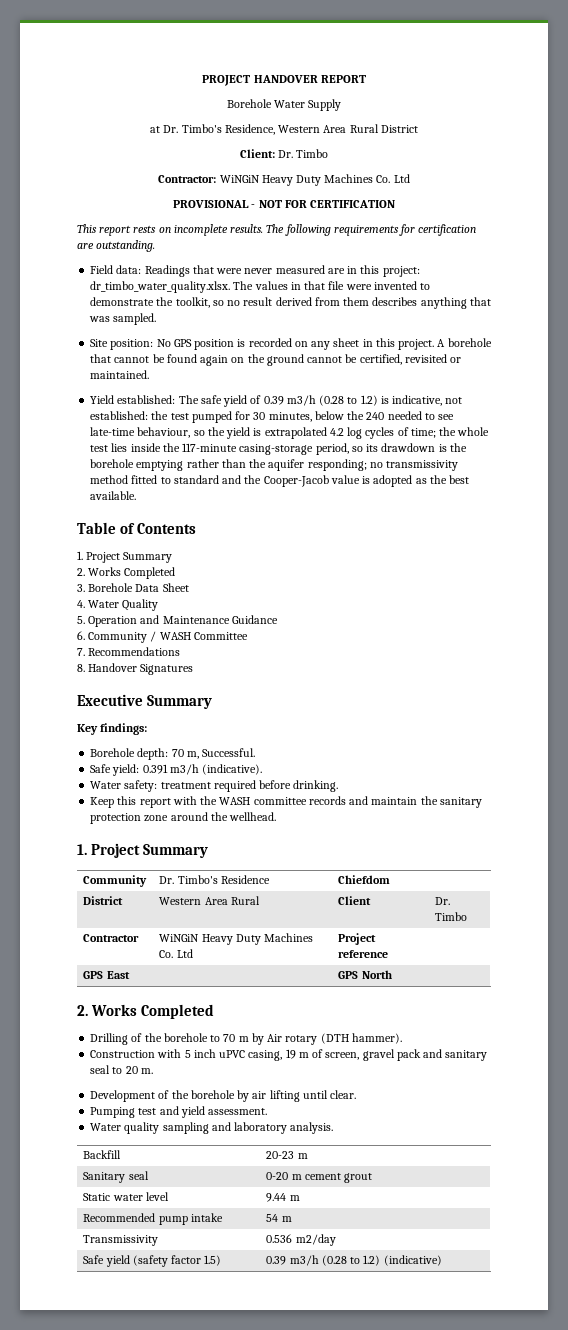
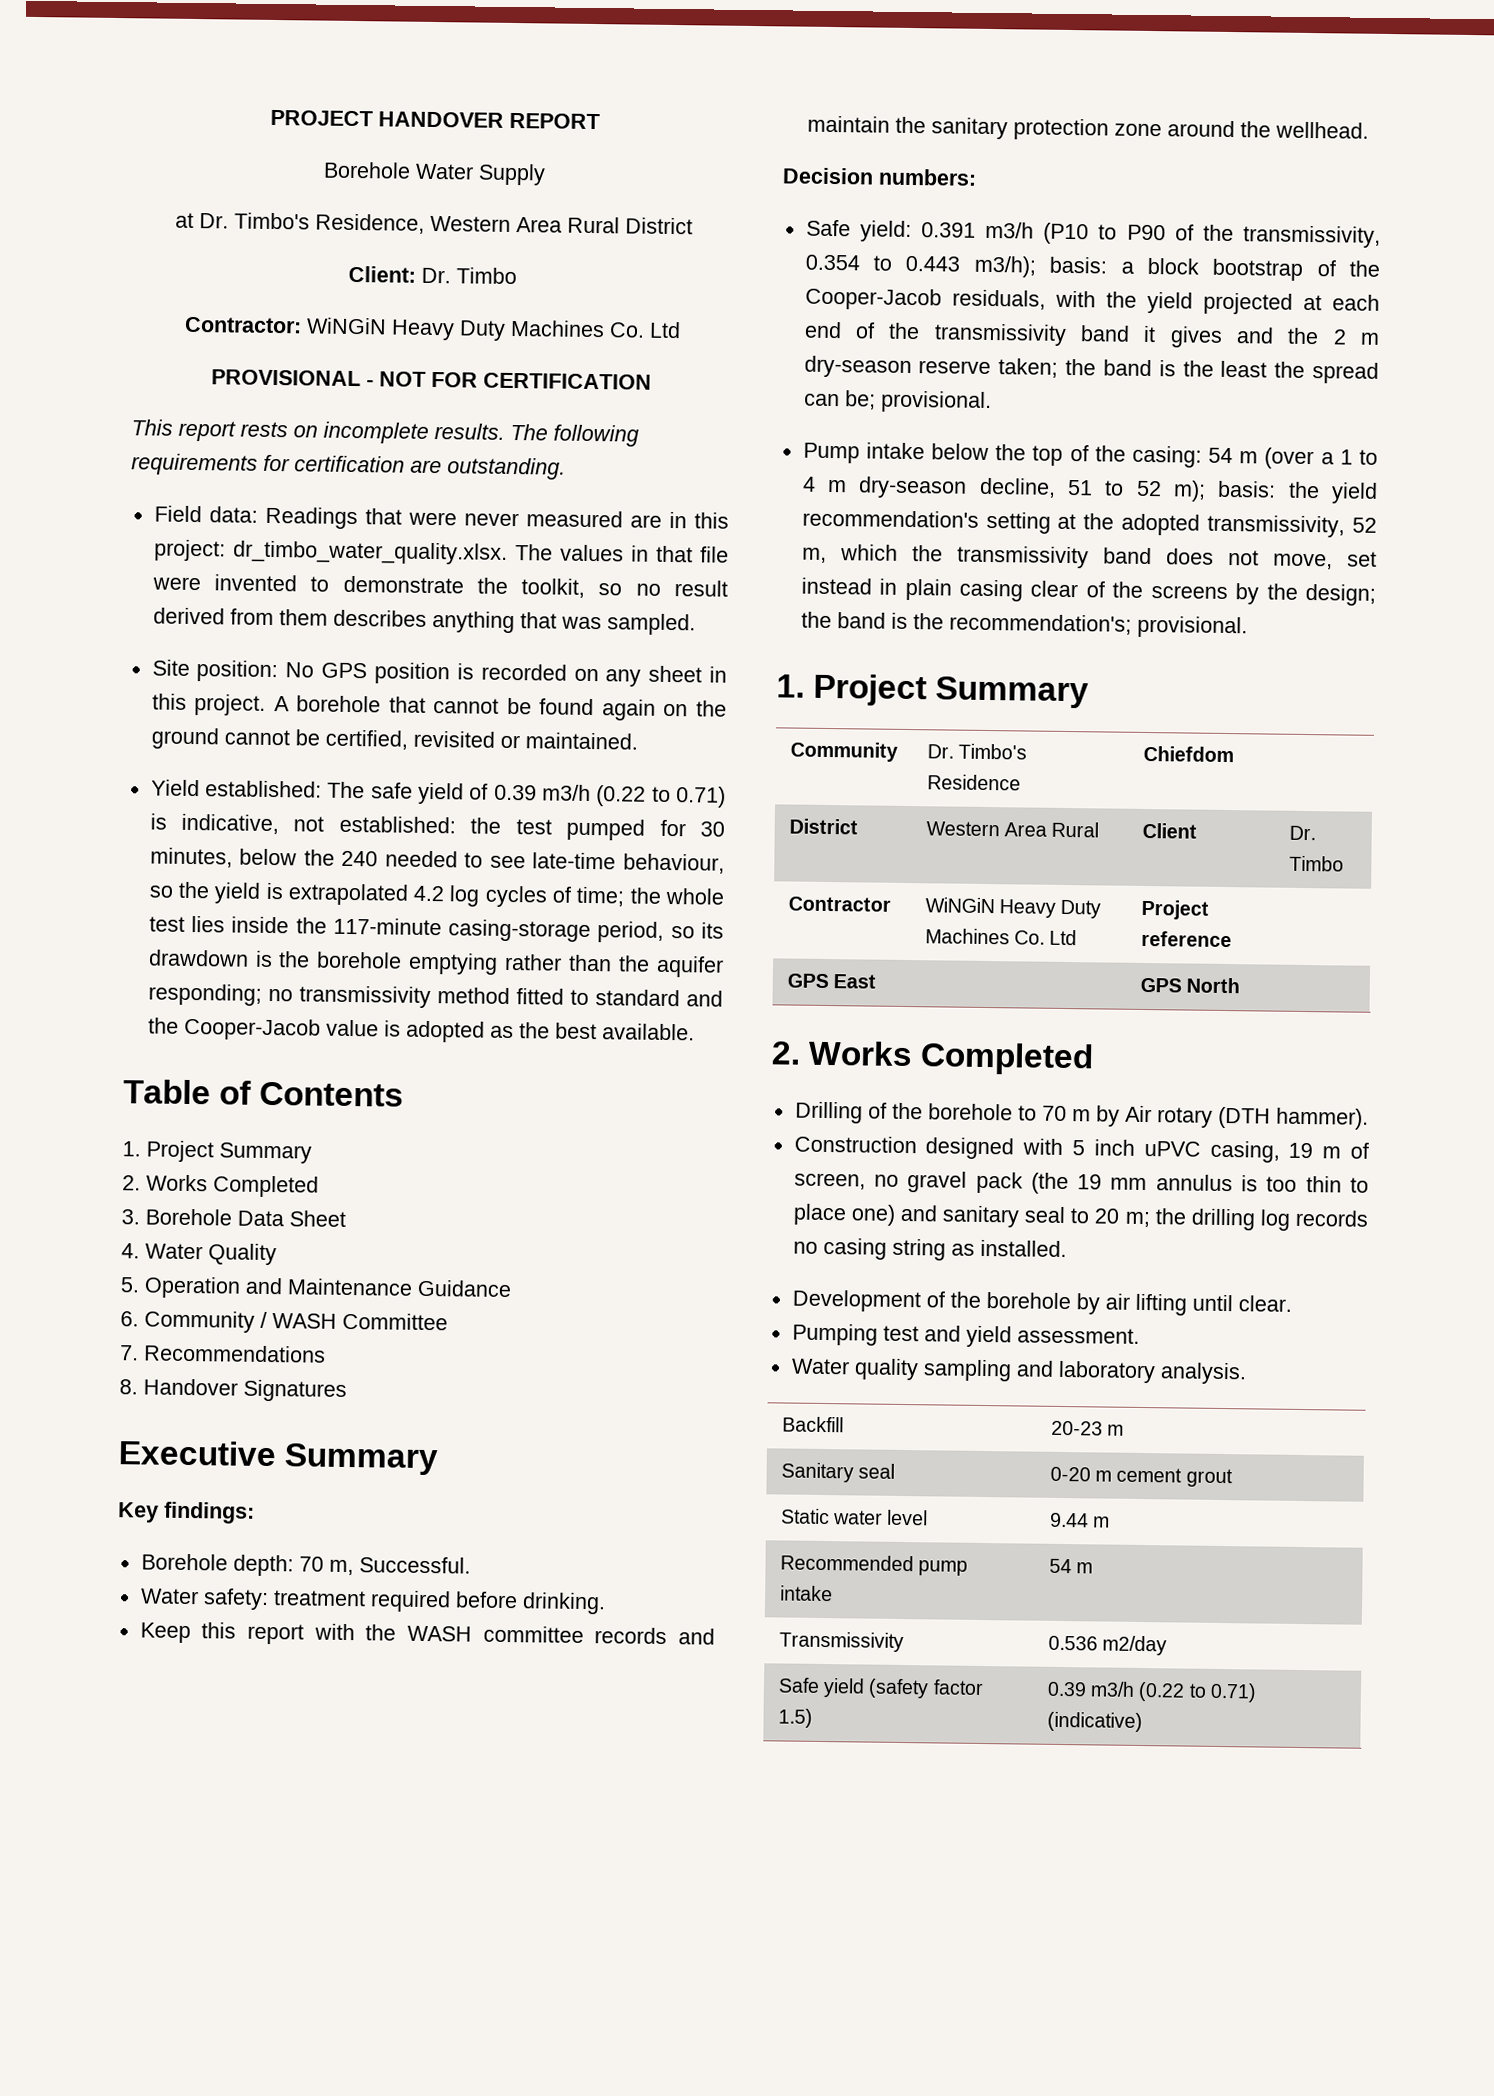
- The safe yield of 0.39 m3/h (0.28 to 1.2) is indicative, not established:
+ The safe yield of 0.39 m3/h (0.22 to 0.71) is indicative, not established:
- Safe yield: 0.391 m3/h (indicative).
+ Decision numbers:
+ Safe yield: 0.391 m3/h (P10 to P90 of the transmissivity, 0.354 to 0.443 m3/h); basis: a block bootstrap of the Cooper-Jacob residuals, with the yield projected at each end of the transmissivity band it gives and the 2 m dry-season reserve taken; the band is the least the spread can be; provisional.
+ Pump intake below the top of the casing: 54 m (over a 1 to 4 m dry-season decline, 51 to 52 m); basis: the yield recommendation's setting at the adopted transmissivity, 52 m, which the transmissivity band does not move, set instead in plain casing clear of the screens by the design; the band is the recommendation's; provisional.
- Construction with 5 inch uPVC casing, 19 m of screen, gravel pack and sanitary seal to 20 m.
+ Construction designed with 5 inch uPVC casing, 19 m of screen, no gravel pack (the 19 mm annulus is too thin to place one) and sanitary seal to 20 m; the drilling log records no casing string as installed.
- Safe yield (safety factor 1.5) | 0.39 m3/h (0.28 to 1.2) (indicative)
+ Safe yield (safety factor 1.5) | 0.39 m3/h (0.22 to 0.71) (indicative)

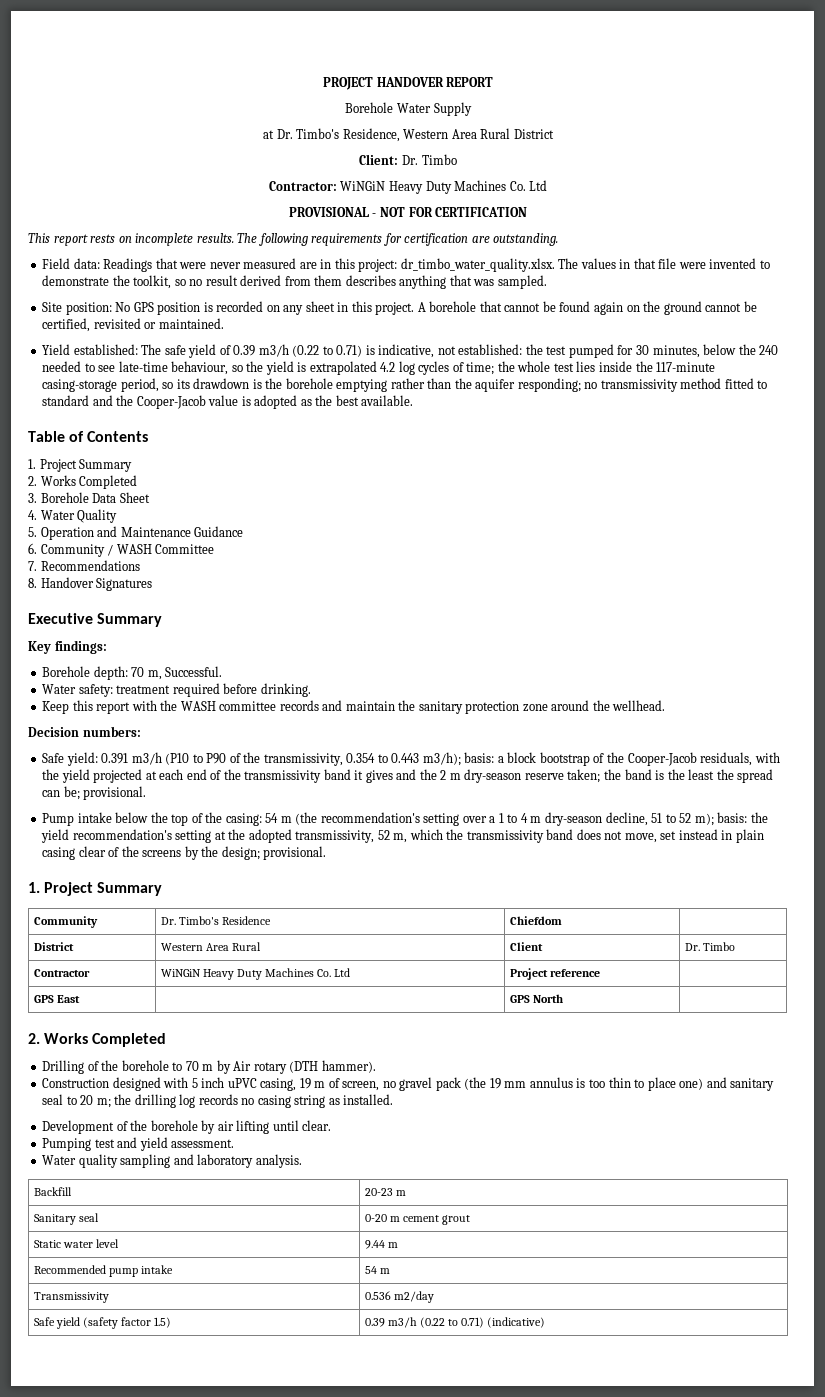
- Pump intake below the top of the casing: 54 m (over a 1 to 4 m dry-season decline, 51 to 52 m); basis: the yield recommendation's setting at the adopted transmissivity, 52 m, which the transmissivity band does not move, set instead in plain casing clear of the screens by the design; the band is the recommendation's; provisional.
+ Pump intake below the top of the casing: 54 m (the recommendation's setting over a 1 to 4 m dry-season decline, 51 to 52 m); basis: the yield recommendation's setting at the adopted transmissivity, 52 m, which the transmissivity band does not move, set instead in plain casing clear of the screens by the design; provisional.

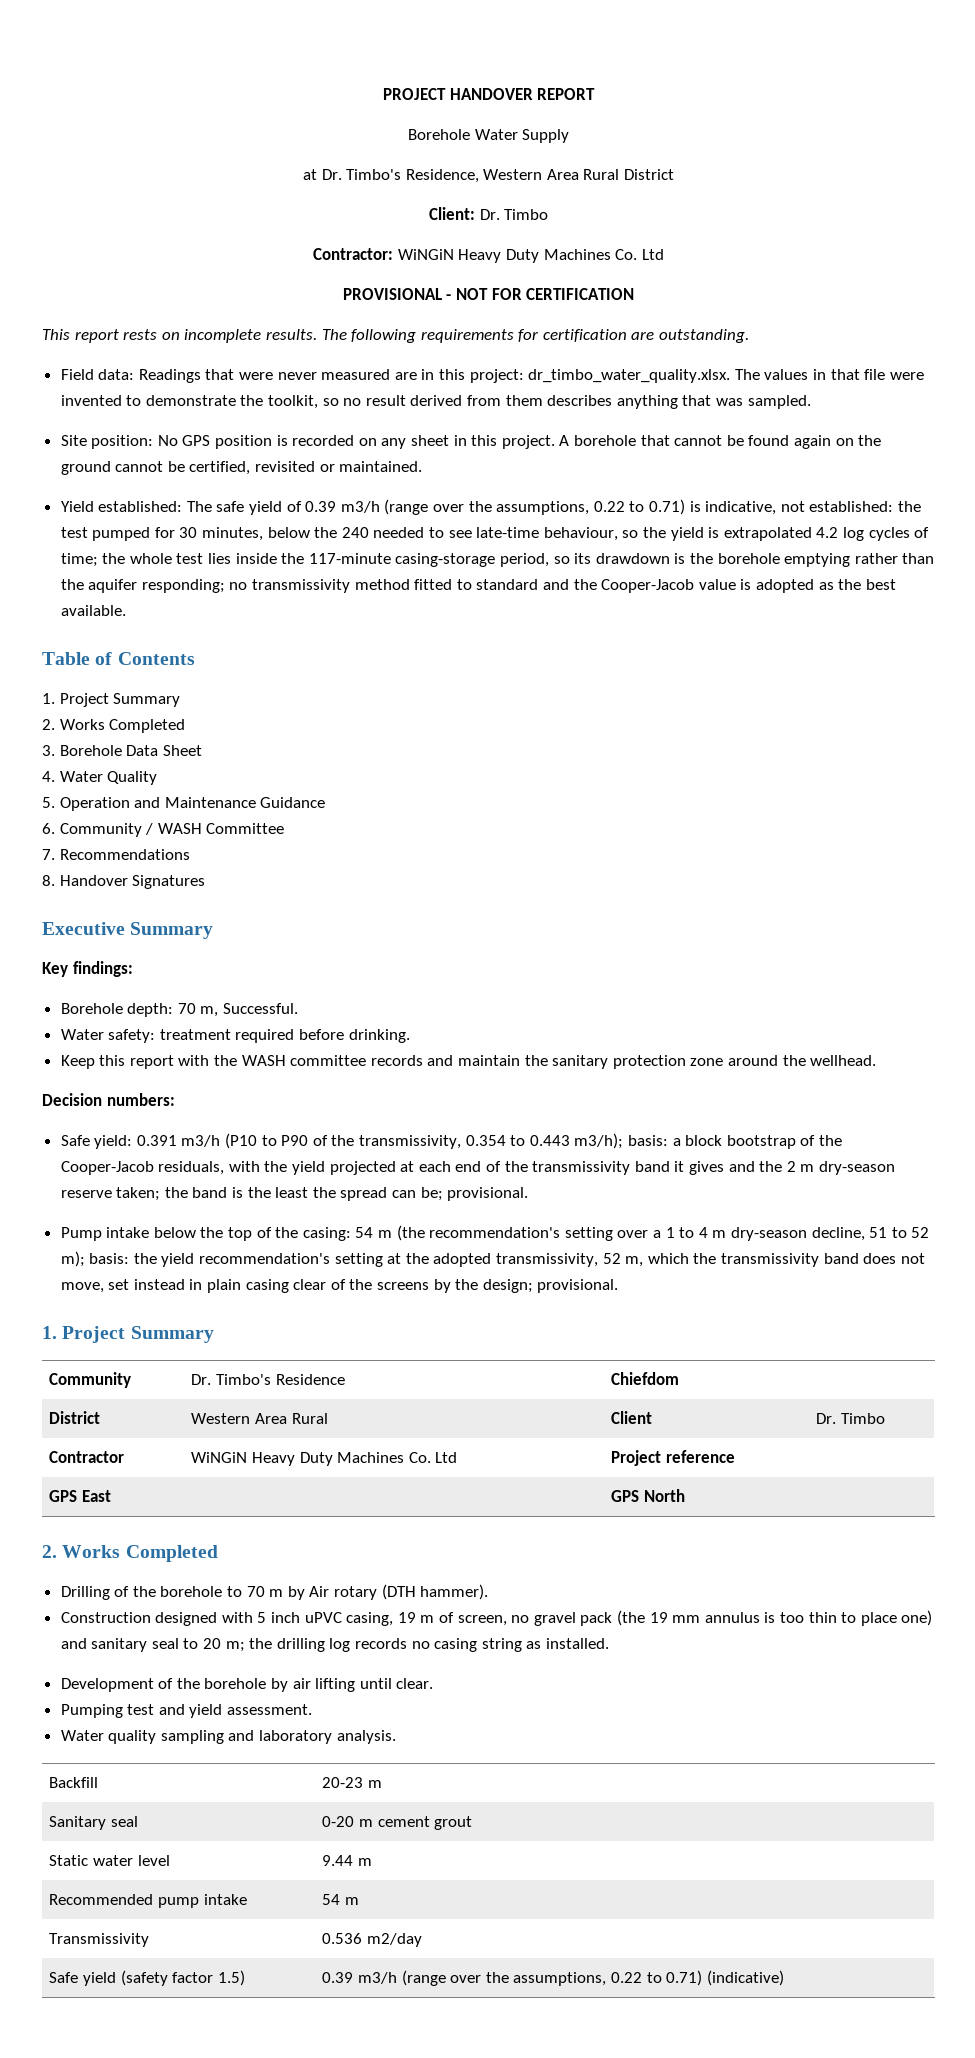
- The safe yield of 0.39 m3/h (0.22 to 0.71) is indicative, not established:
+ The safe yield of 0.39 m3/h (range over the assumptions, 0.22 to 0.71) is indicative, not established:
- Safe yield (safety factor 1.5) | 0.39 m3/h (0.22 to 0.71) (indicative)
+ Safe yield (safety factor 1.5) | 0.39 m3/h (range over the assumptions, 0.22 to 0.71) (indicative)

